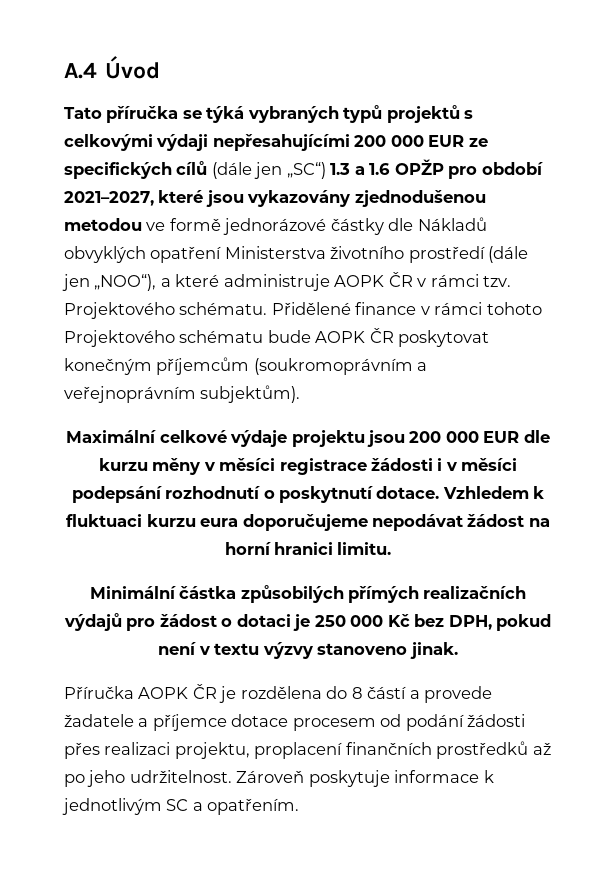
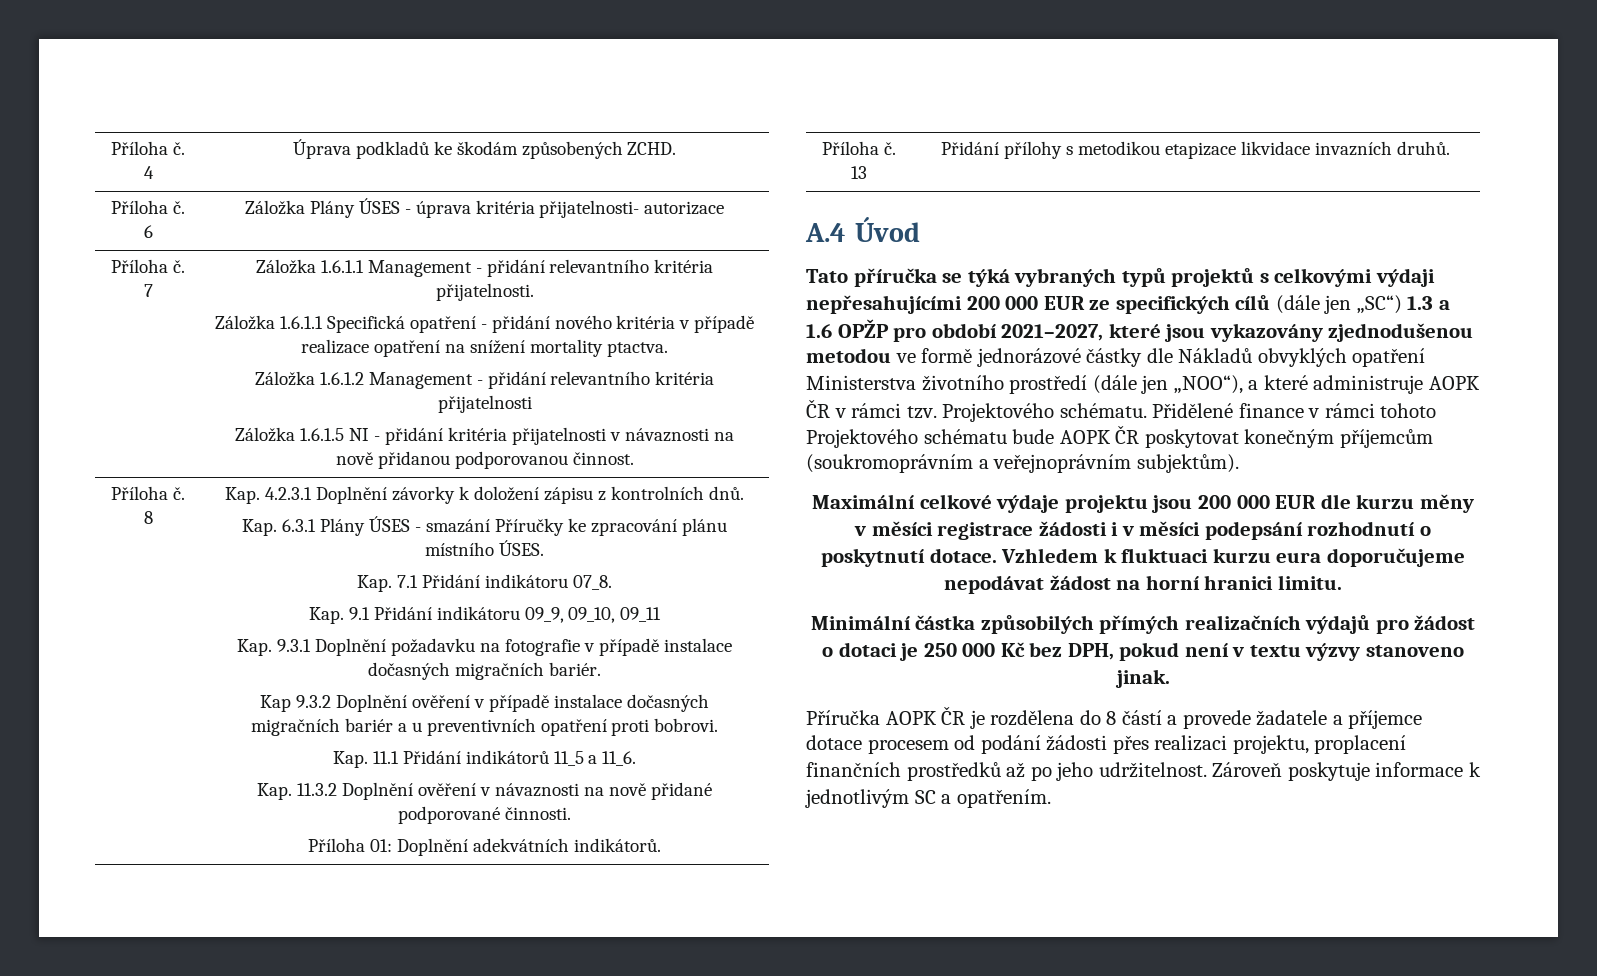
+ Příloha č. 4 | Úprava podkladů ke škodám způsobených ZCHD.
+ Příloha č. 6 | Záložka Plány ÚSES - úprava kritéria přijatelnosti- autorizace
+ Příloha č. 7 | Záložka 1.6.1.1 Management - přidání relevantního kritéria přijatelnosti.
+ Záložka 1.6.1.1 Specifická opatření - přidání nového kritéria v případě realizace opatření na snížení mortality ptactva.
+ Záložka 1.6.1.2 Management - přidání relevantního kritéria přijatelnosti
+ Záložka 1.6.1.5 NI - přidání kritéria přijatelnosti v návaznosti na nově přidanou podporovanou činnost.
+ Příloha č. 8 | Kap. 4.2.3.1 Doplnění závorky k doložení zápisu z kontrolních dnů.
+ Kap. 6.3.1 Plány ÚSES - smazání Příručky ke zpracování plánu místního ÚSES.
+ Kap. 7.1 Přidání indikátoru 07_8.
+ Kap. 9.1 Přidání indikátoru 09_9, 09_10, 09_11
+ Kap. 9.3.1 Doplnění požadavku na fotografie v případě instalace dočasných migračních bariér.
+ Kap 9.3.2 Doplnění ověření v případě instalace dočasných migračních bariér a u preventivních opatření proti bobrovi.
+ Kap. 11.1 Přidání indikátorů 11_5 a 11_6.
+ Kap. 11.3.2 Doplnění ověření v návaznosti na nově přidané podporované činnosti.
+ Příloha 01: Doplnění adekvátních indikátorů.
+ Příloha č. 13 | Přidání přílohy s metodikou etapizace likvidace invazních druhů.

